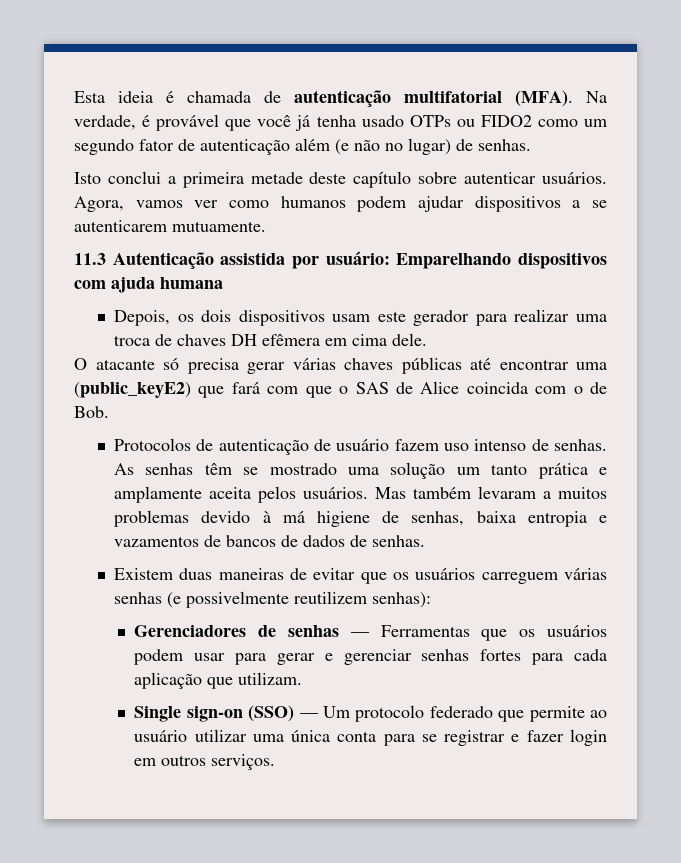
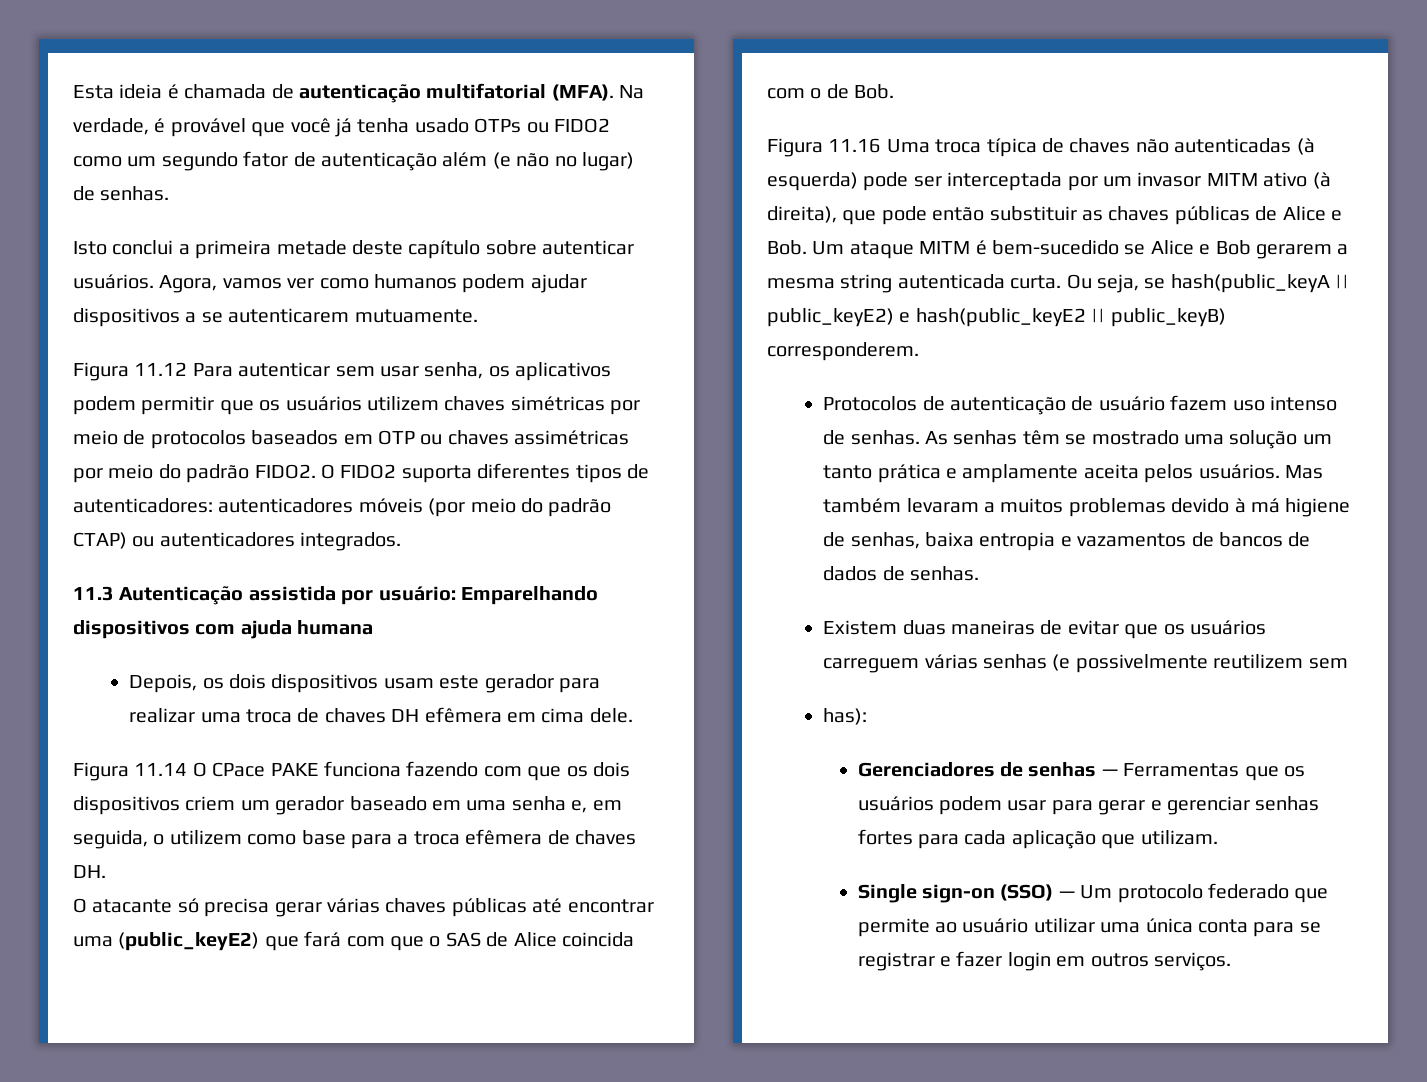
+ Figura 11.12 Para autenticar sem usar senha, os aplicativos podem permitir que os usuários utilizem chaves simétricas por meio de protocolos baseados em OTP ou chaves assimétricas por meio do padrão FIDO2. O FIDO2 suporta diferentes tipos de autenticadores: autenticadores móveis (por meio do padrão CTAP) ou autenticadores integrados.
+ Figura 11.14 O CPace PAKE funciona fazendo com que os dois dispositivos criem um gerador baseado em uma senha e, em seguida, o utilizem como base para a troca efêmera de chaves DH.
+ Figura 11.16 Uma troca típica de chaves não autenticadas (à esquerda) pode ser interceptada por um invasor MITM ativo (à direita), que pode então substituir as chaves públicas de Alice e Bob. Um ataque MITM é bem-sucedido se Alice e Bob gerarem a mesma string autenticada curta. Ou seja, se hash(public_keyA || public_keyE2) e hash(public_keyE2 || public_keyB) corresponderem.
- Existem duas maneiras de evitar que os usuários carreguem várias senhas (e possivelmente reutilizem senhas):
+ Existem duas maneiras de evitar que os usuários carreguem várias senhas (e possivelmente reutilizem sem
+ has):

